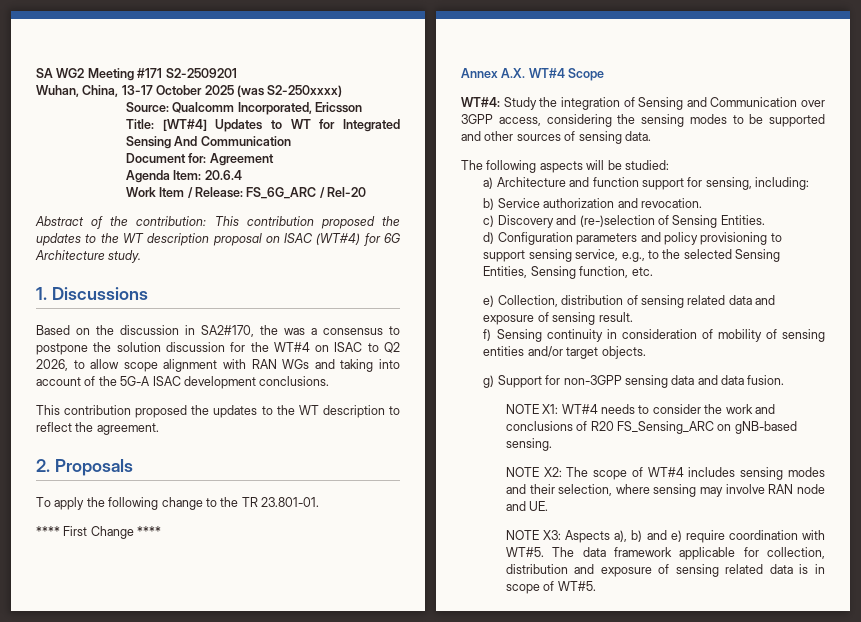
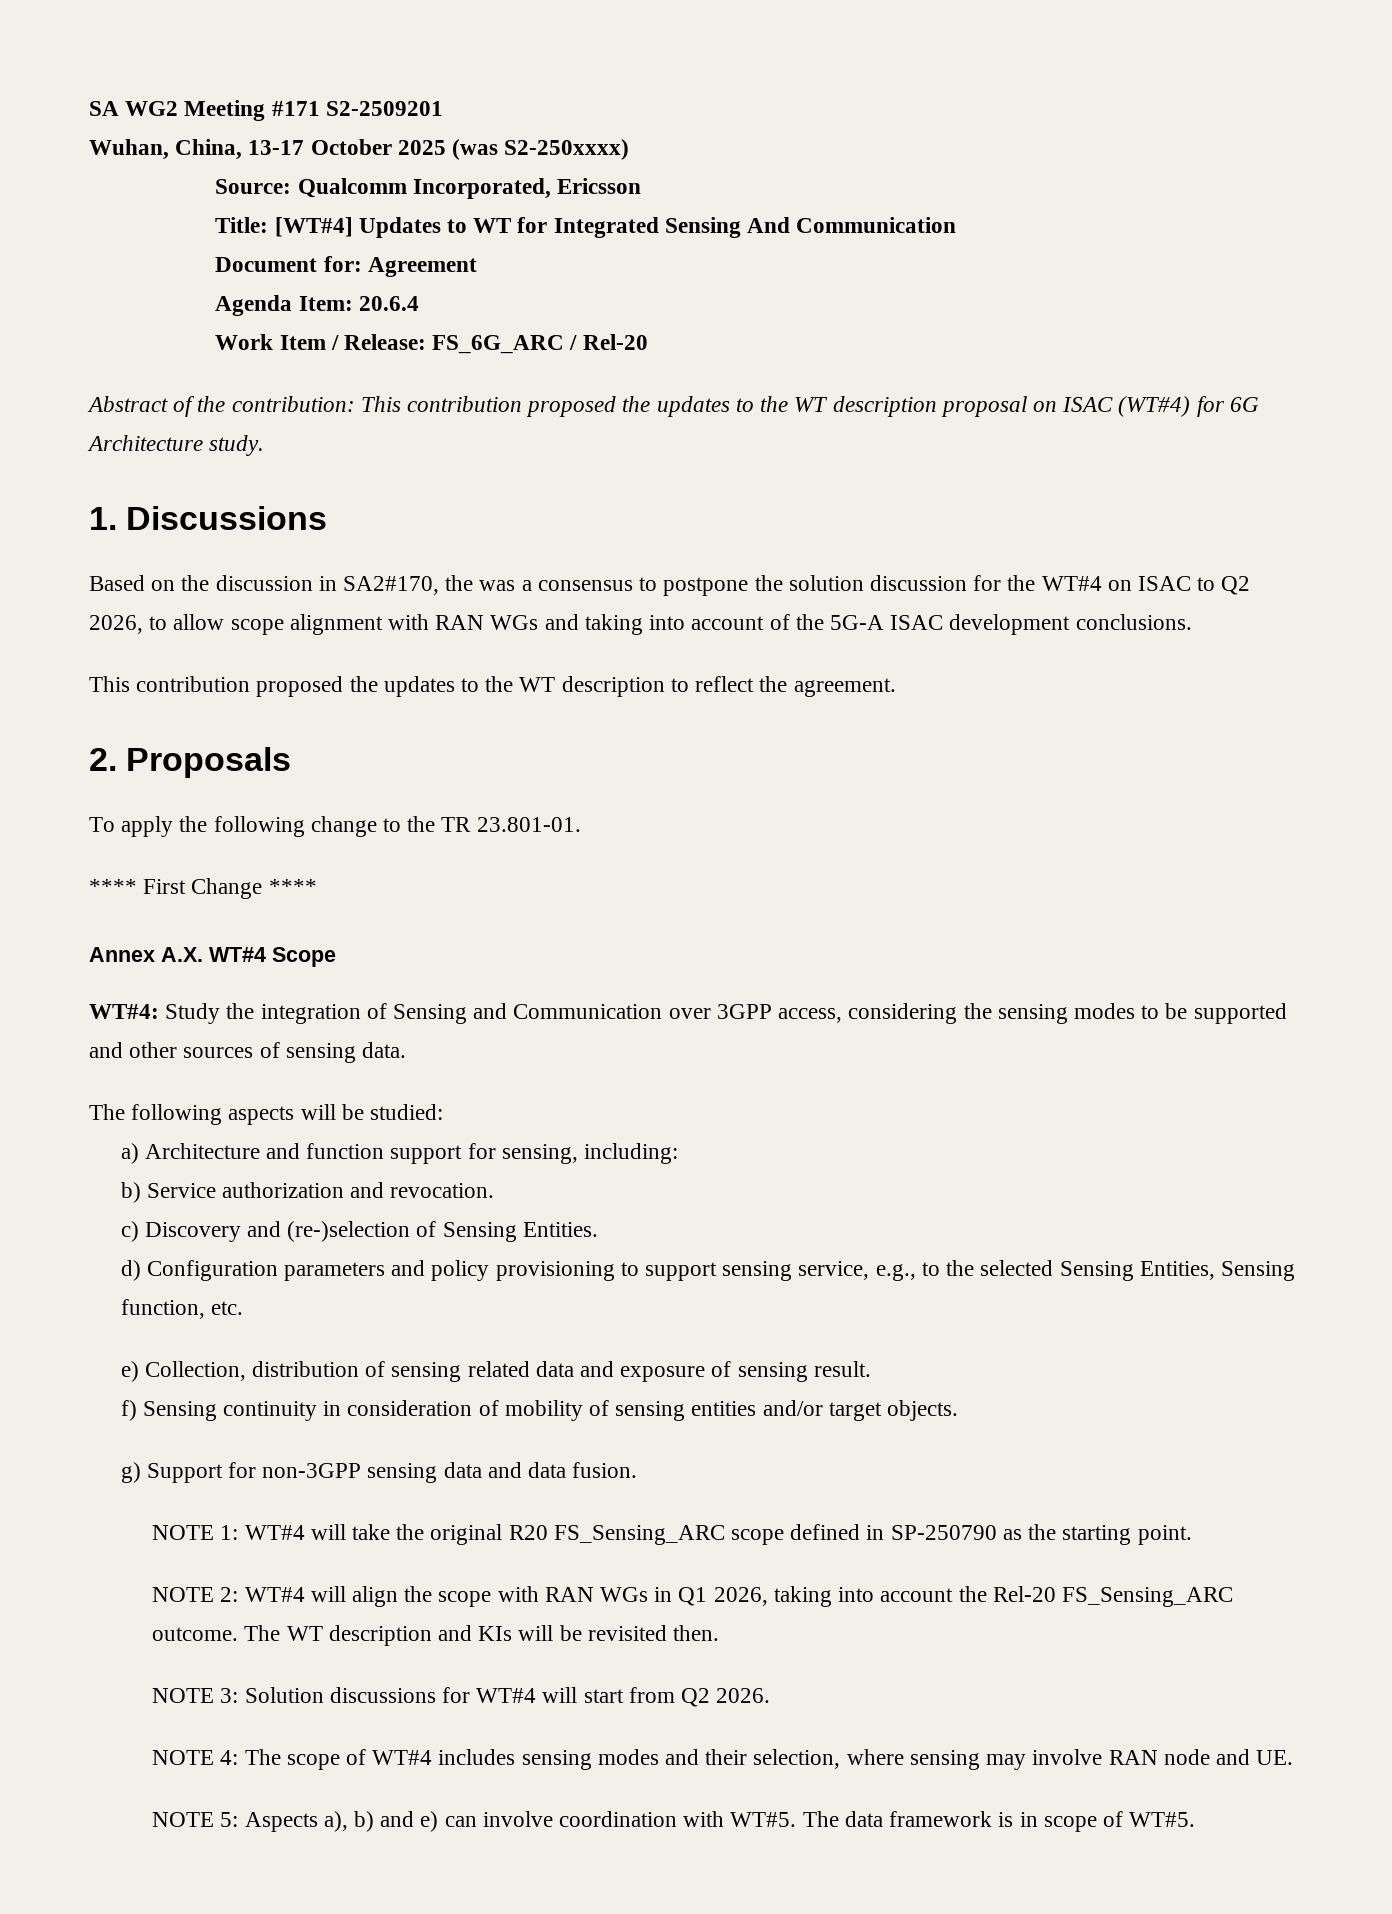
- NOTE X1: WT#4 needs to consider the work and conclusions of R20 FS_Sensing_ARC on gNB-based sensing.
- NOTE X2: The scope of WT#4 includes sensing modes and their selection, where sensing may involve RAN node and UE.
+ NOTE 1: WT#4 will take the original R20 FS_Sensing_ARC scope defined in SP-250790 as the starting point.
+ NOTE 2: WT#4 will align the scope with RAN WGs in Q1 2026, taking into account the Rel-20 FS_Sensing_ARC outcome. The WT description and KIs will be revisited then.
+ NOTE 3: Solution discussions for WT#4 will start from Q2 2026.
+ NOTE 4: The scope of WT#4 includes sensing modes and their selection, where sensing may involve RAN node and UE.
- NOTE X3: Aspects a), b) and e) require coordination with WT#5.
+ NOTE 5: Aspects a), b) and e) can involve coordination with WT#5.
- The data framework applicable for collection, distribution and exposure of sensing related data is in scope of WT#5.
+ The data framework is in scope of WT#5.

